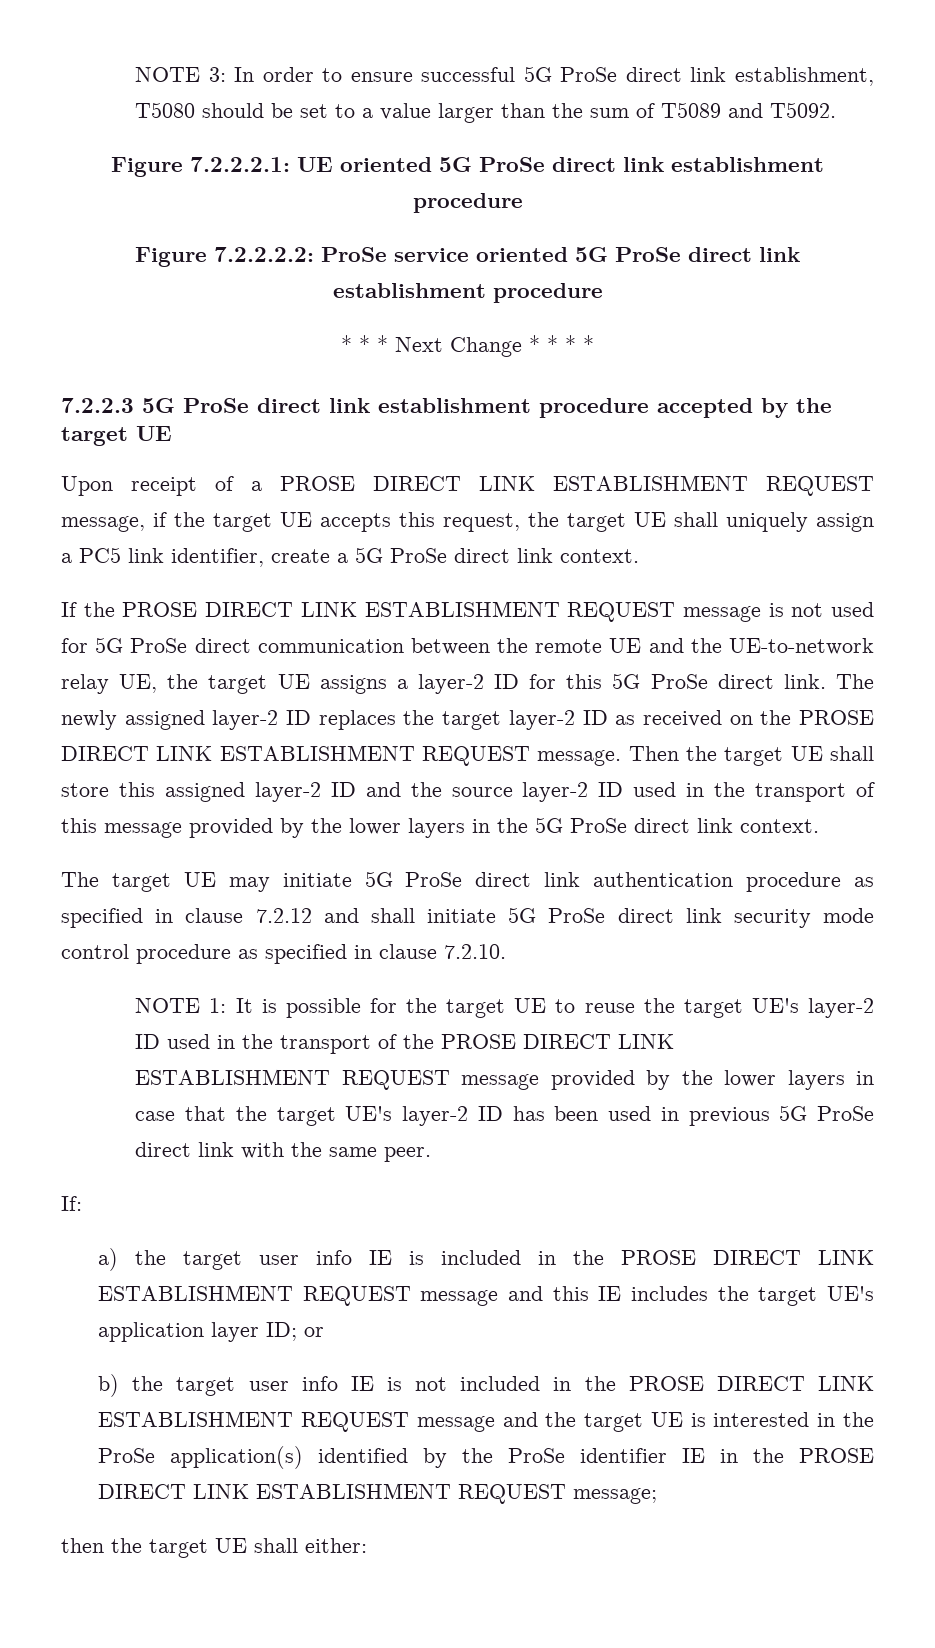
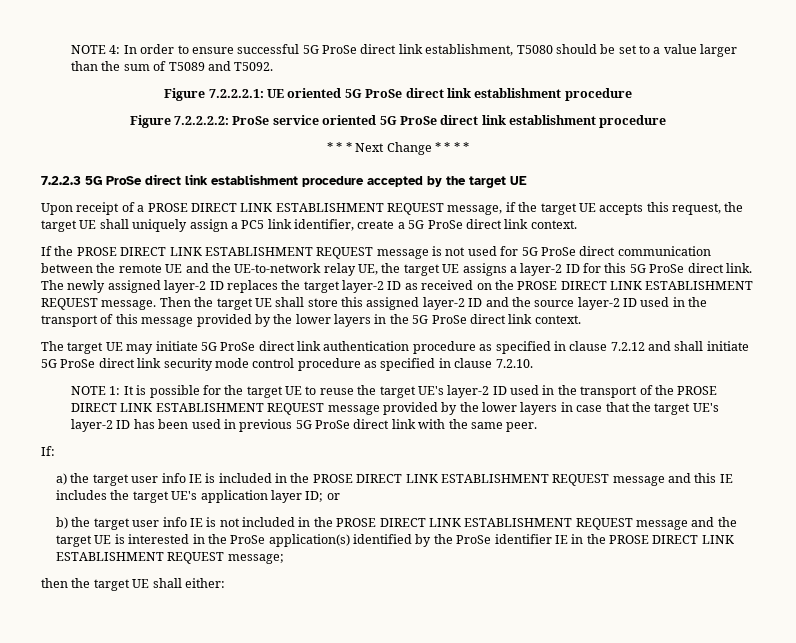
- NOTE 3: In order to ensure successful 5G ProSe direct link establishment, T5080 should be set to a value larger than the sum of T5089 and T5092.
+ NOTE 4: In order to ensure successful 5G ProSe direct link establishment, T5080 should be set to a value larger than the sum of T5089 and T5092.

